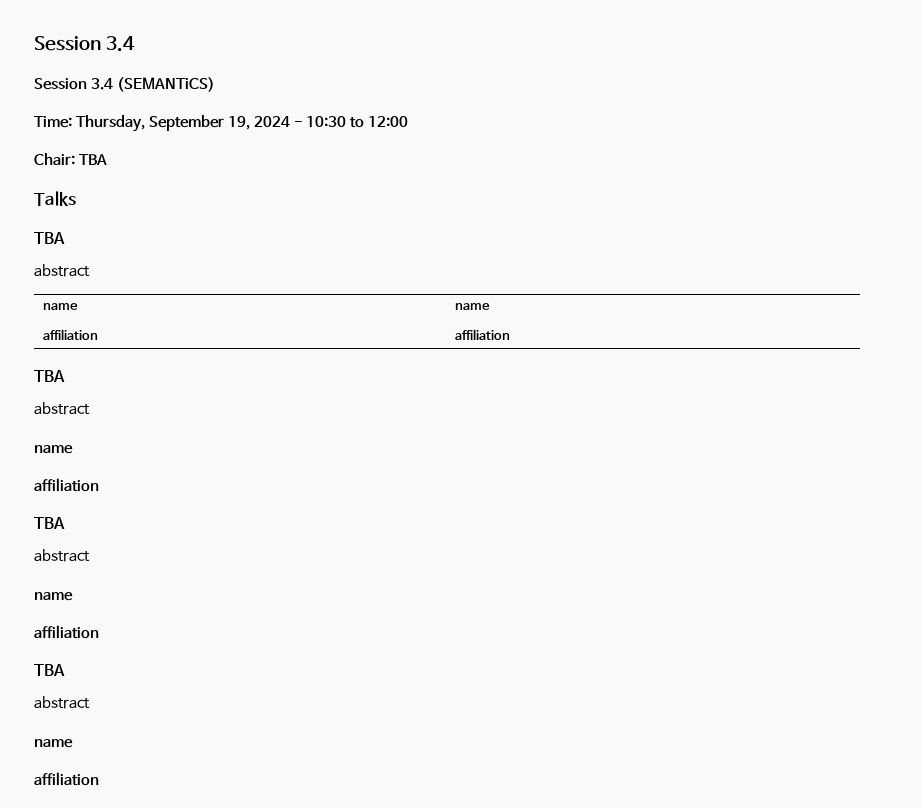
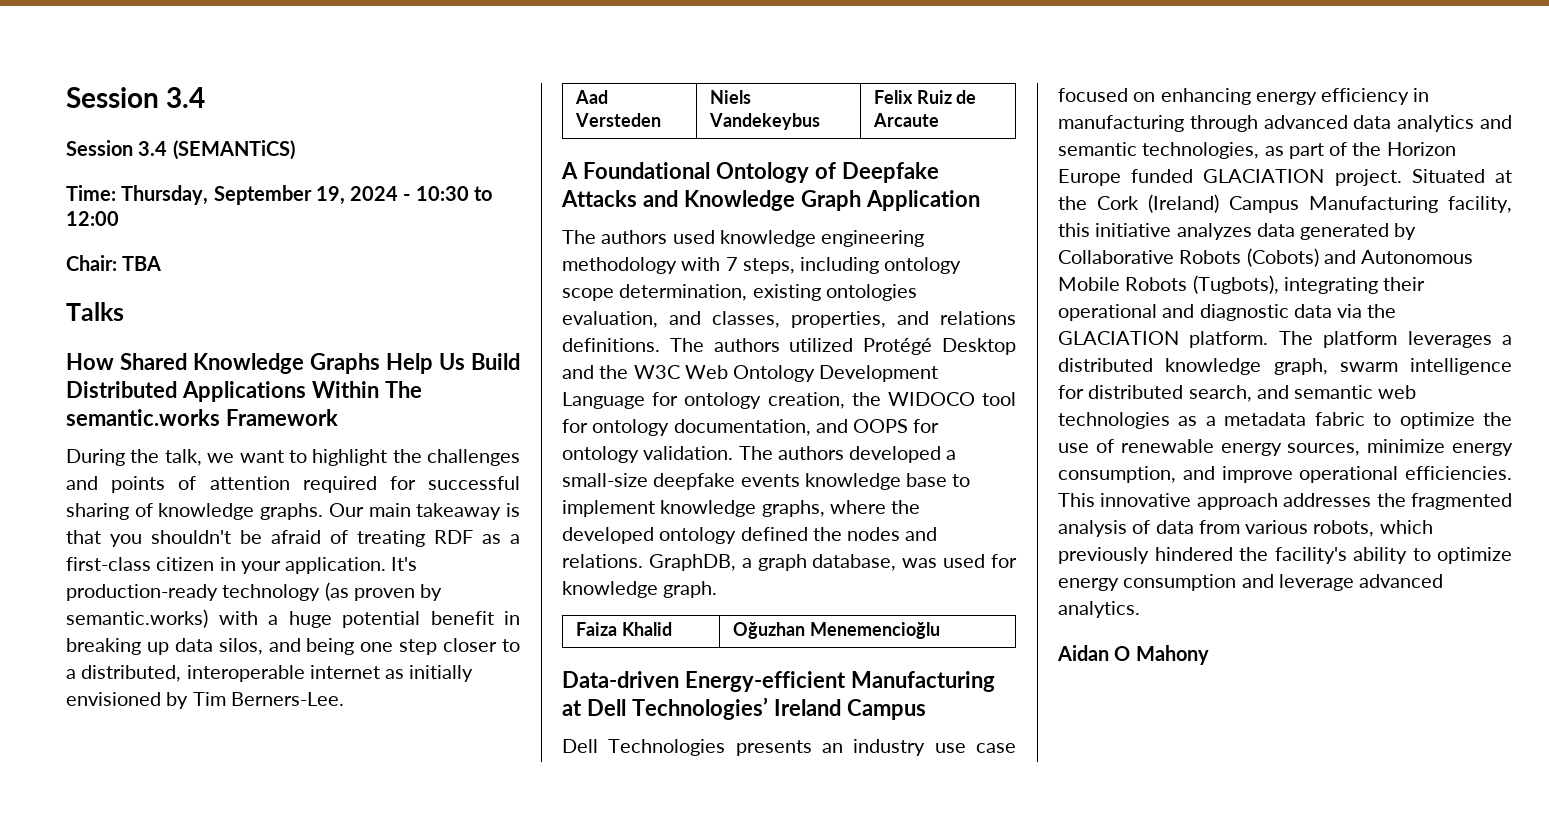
  Talks
- TBA
- abstract
- name
- affiliation | name
- affiliation
- TBA
- abstract
- name
- affiliation
- TBA
- abstract
- name
- affiliation
- TBA
- abstract
- name
- affiliation
+ How Shared Knowledge Graphs Help Us Build Distributed Applications Within The semantic.works Framework
+ During the talk, we want to highlight the challenges and points of attention required for successful sharing of knowledge graphs. Our main takeaway is that you shouldn't be afraid of treating RDF as a first-class citizen in your application. It's production-ready technology (as proven by semantic.works) with a huge potential benefit in breaking up data silos, and being one step closer to a distributed, interoperable internet as initially envisioned by Tim Berners-Lee.
+ Aad Versteden | Niels Vandekeybus | Felix Ruiz de Arcaute
+ A Foundational Ontology of Deepfake Attacks and Knowledge Graph Application
+ The authors used knowledge engineering methodology with 7 steps, including ontology scope determination, existing ontologies evaluation, and classes, properties, and relations definitions. The authors utilized Protégé Desktop and the W3C Web Ontology Development Language for ontology creation, the WIDOCO tool for ontology documentation, and OOPS for ontology validation. The authors developed a small-size deepfake events knowledge base to implement knowledge graphs, where the developed ontology defined the nodes and relations. GraphDB, a graph database, was used for knowledge graph.
+ Faiza Khalid | Oğuzhan Menemencioğlu
+ Data-driven Energy-efficient Manufacturing at Dell Technologies’ Ireland Campus
+ Dell Technologies presents an industry use case focused on enhancing energy efficiency in manufacturing through advanced data analytics and semantic technologies, as part of the Horizon Europe funded GLACIATION project. Situated at the Cork (Ireland) Campus Manufacturing facility, this initiative analyzes data generated by Collaborative Robots (Cobots) and Autonomous Mobile Robots (Tugbots), integrating their operational and diagnostic data via the GLACIATION platform. The platform leverages a distributed knowledge graph, swarm intelligence for distributed search, and semantic web technologies as a metadata fabric to optimize the use of renewable energy sources, minimize energy consumption, and improve operational efficiencies. This innovative approach addresses the fragmented analysis of data from various robots, which previously hindered the facility's ability to optimize energy consumption and leverage advanced analytics.
+ Aidan O Mahony

